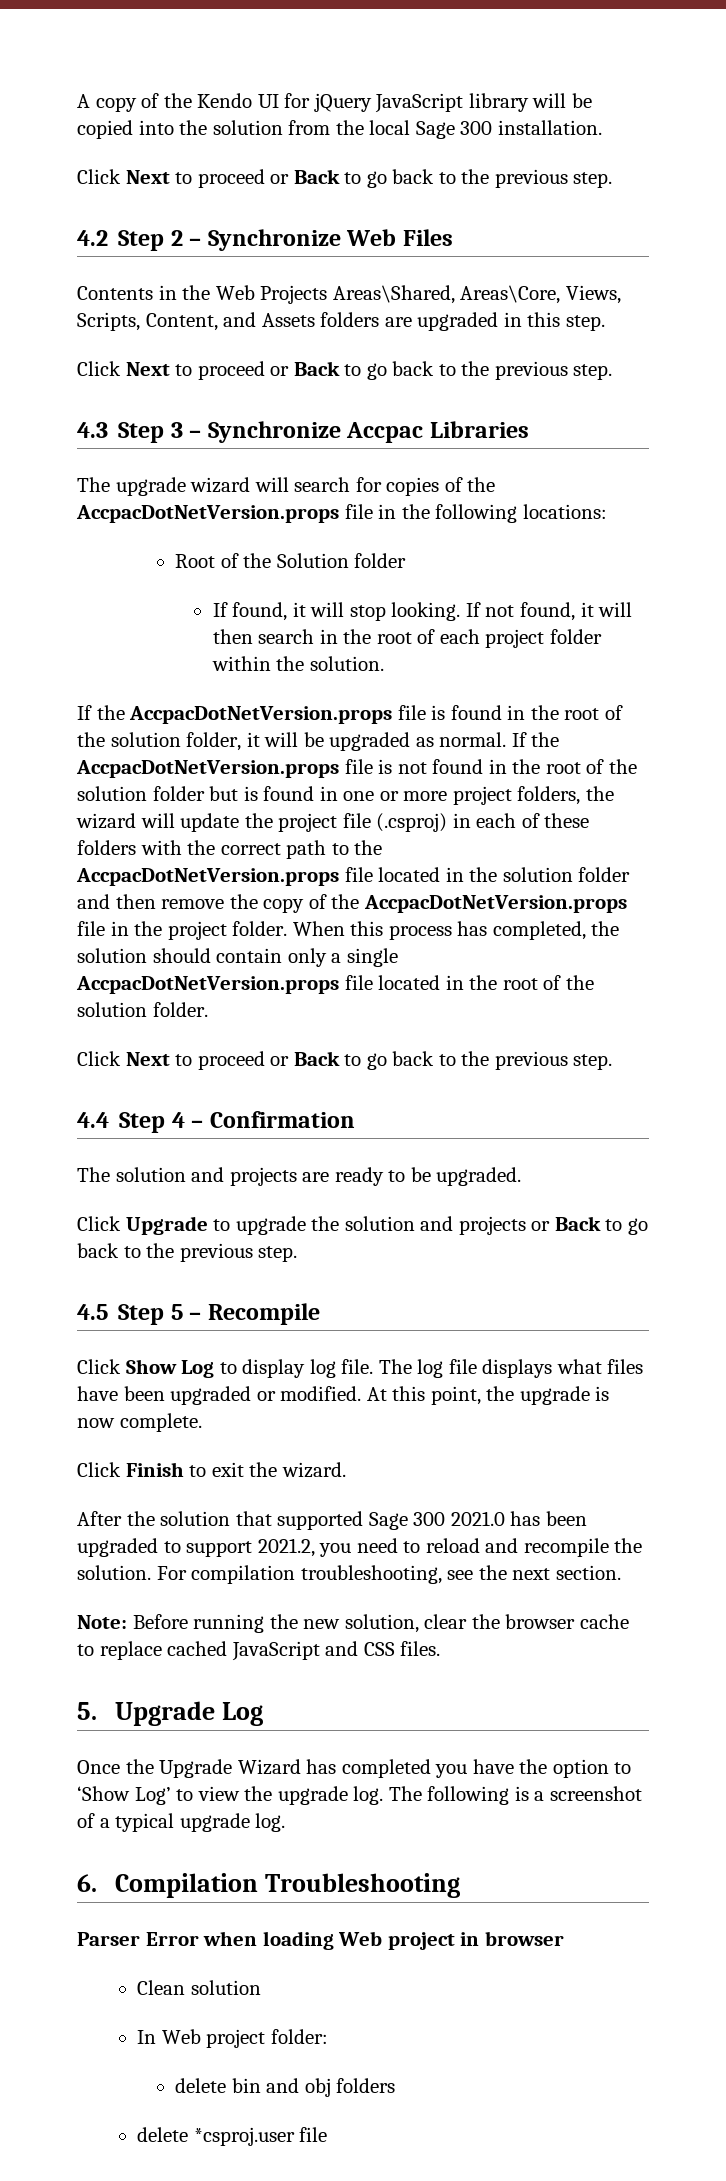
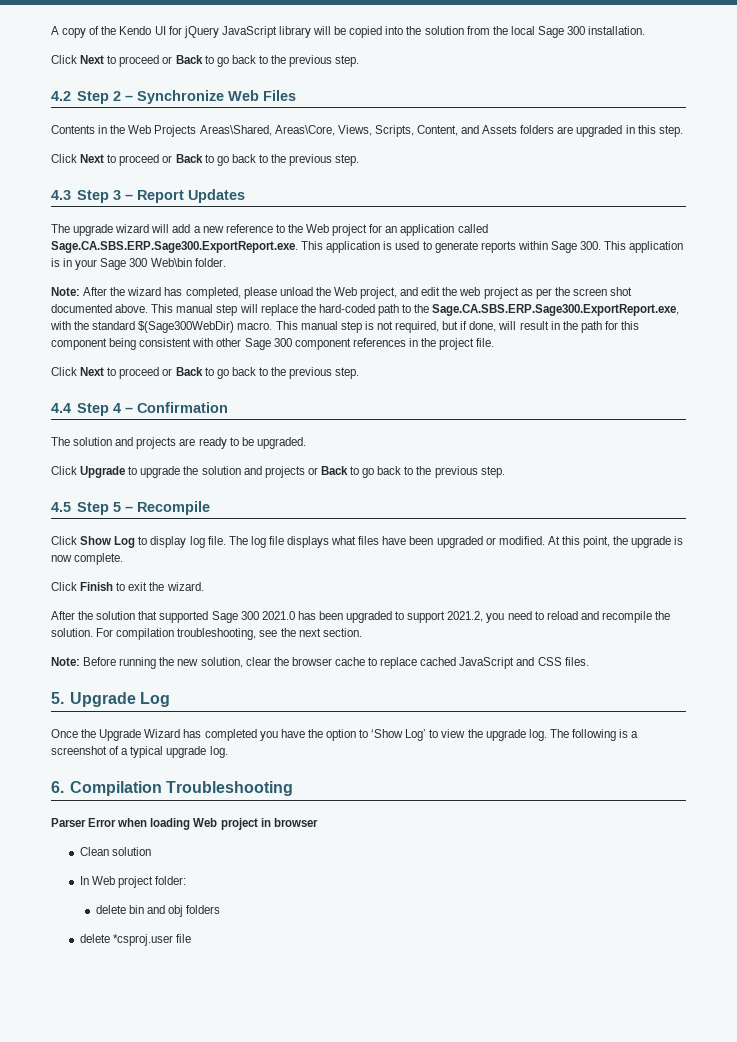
- 4.3 Step 3 – Synchronize Accpac Libraries
+ 4.3 Step 3 – Report Updates
- The upgrade wizard will search for copies of the AccpacDotNetVersion.props file in the following locations:
- Root of the Solution folder
- If found, it will stop looking. If not found, it will then search in the root of each project folder within the solution.
- If the AccpacDotNetVersion.props file is found in the root of the solution folder, it will be upgraded as normal. If the AccpacDotNetVersion.props file is not found in the root of the solution folder but is found in one or more project folders, the wizard will update the project file (.csproj) in each of these folders with the correct path to the AccpacDotNetVersion.props file located in the solution folder and then remove the copy of the AccpacDotNetVersion.props file in the project folder. When this process has completed, the solution should contain only a single AccpacDotNetVersion.props file located in the root of the solution folder.
+ The upgrade wizard will add a new reference to the Web project for an application called Sage.CA.SBS.ERP.Sage300.ExportReport.exe. This application is used to generate reports within Sage 300. This application is in your Sage 300 Web\bin folder.
+ Note: After the wizard has completed, please unload the Web project, and edit the web project as per the screen shot documented above. This manual step will replace the hard-coded path to the Sage.CA.SBS.ERP.Sage300.ExportReport.exe, with the standard $(Sage300WebDir) macro. This manual step is not required, but if done, will result in the path for this component being consistent with other Sage 300 component references in the project file.

